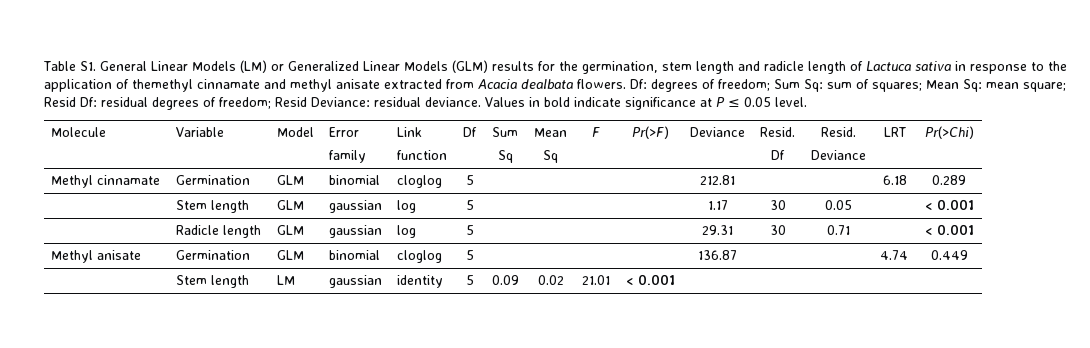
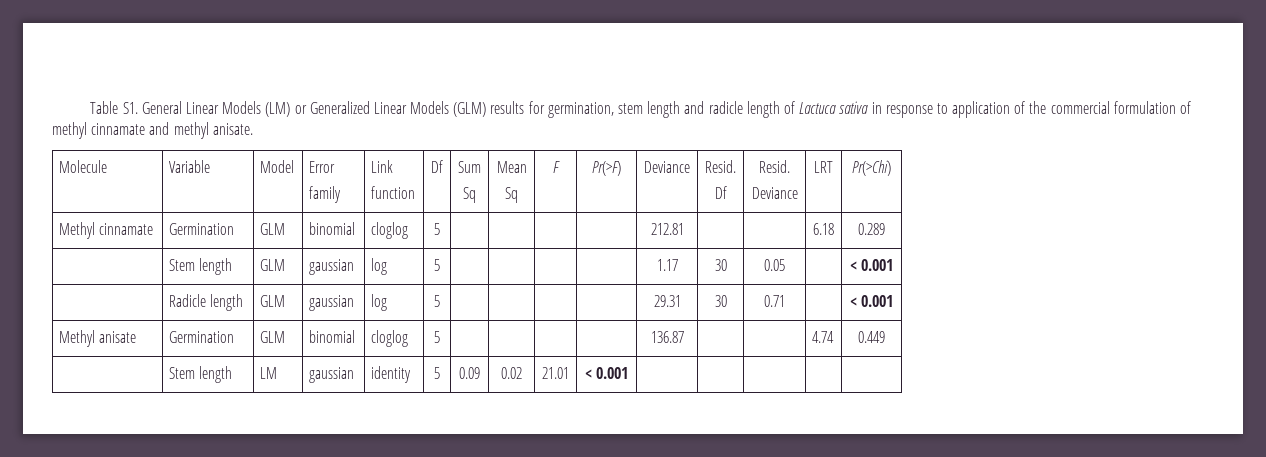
- Table S1. General Linear Models (LM) or Generalized Linear Models (GLM) results for the germination, stem length and radicle length of Lactuca sativa in response to the application of themethyl cinnamate and methyl anisate extracted from Acacia dealbata flowers. Df: degrees of freedom; Sum Sq: sum of squares; Mean Sq: mean square; Resid Df: residual degrees of freedom; Resid Deviance: residual deviance. Values in bold indicate significance at P ≤ 0.05 level.
+ Table S1. General Linear Models (LM) or Generalized Linear Models (GLM) results for germination, stem length and radicle length of Lactuca sativa in response to application of the commercial formulation of methyl cinnamate and methyl anisate.

